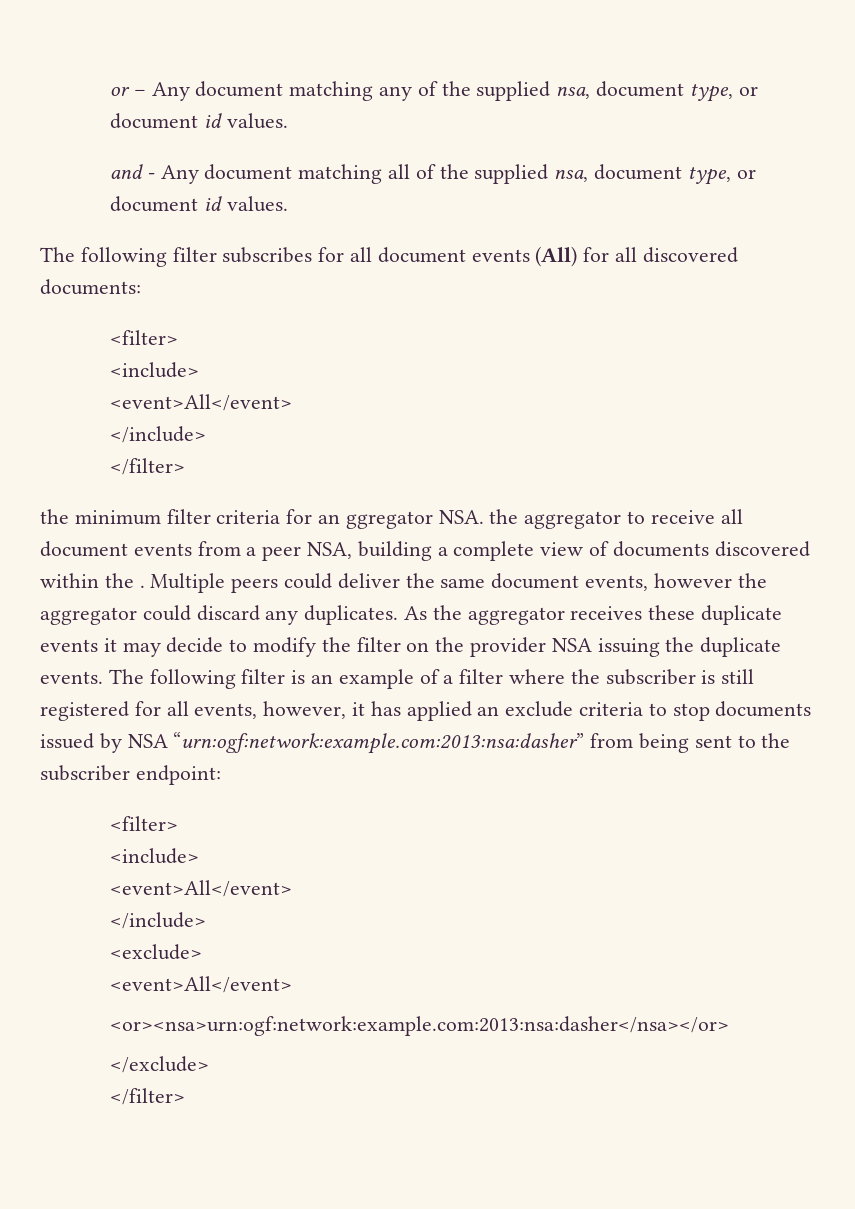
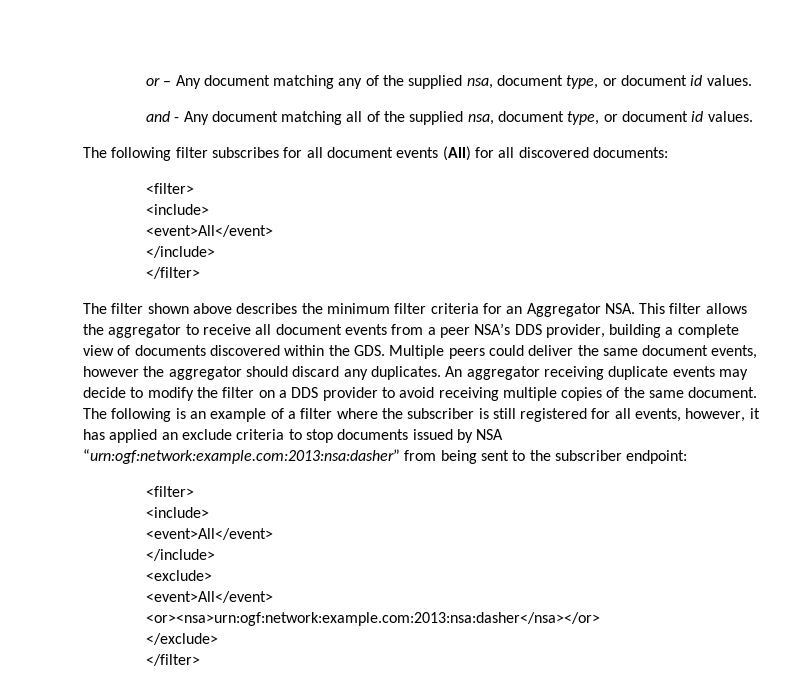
- the minimum filter criteria for an ggregator NSA. the aggregator to receive all document events from a peer NSA, building a complete view of documents discovered within the . Multiple peers could deliver the same document events, however the aggregator could discard any duplicates.
+ The filter shown above describes the minimum filter criteria for an Aggregator NSA. This filter allows the aggregator to receive all document events from a peer NSA’s DDS provider, building a complete view of documents discovered within the GDS. Multiple peers could deliver the same document events, however the aggregator should discard any duplicates.
- As the aggregator receives these duplicate events it may decide to modify the filter on the provider NSA issuing the duplicate events. The following filter is an example of a filter where the subscriber is still registered for all events, however, it has applied an exclude criteria to stop documents issued by NSA “urn:ogf:network:example.com:2013:nsa:dasher” from being sent to the subscriber endpoint:
+ An aggregator receiving duplicate events may decide to modify the filter on a DDS provider to avoid receiving multiple copies of the same document. The following is an example of a filter where the subscriber is still registered for all events, however, it has applied an exclude criteria to stop documents issued by NSA “urn:ogf:network:example.com:2013:nsa:dasher” from being sent to the subscriber endpoint:

